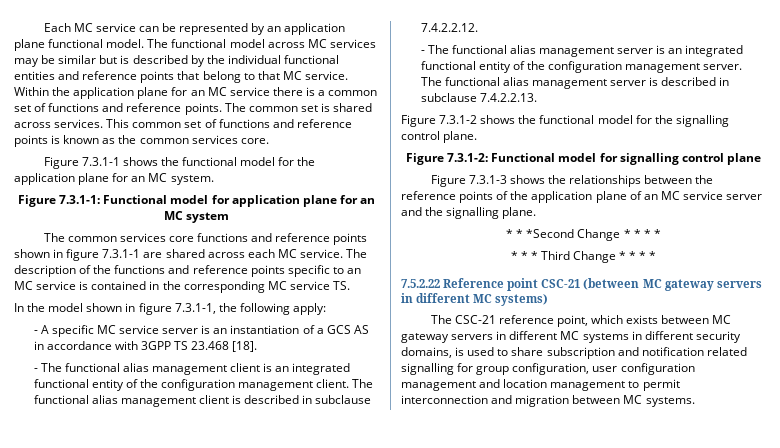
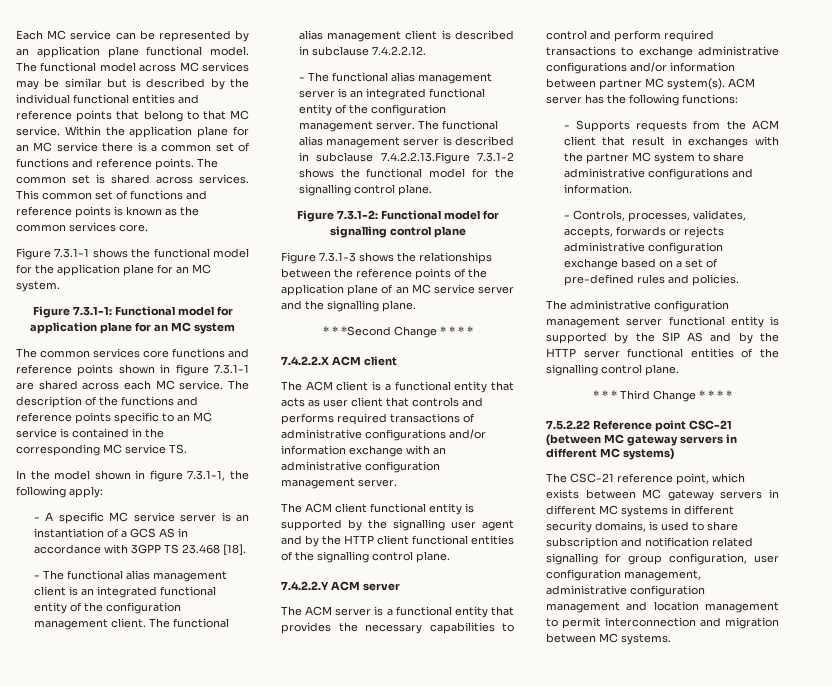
- The functional alias management server is described in subclause 7.4.2.2.13.
- Figure 7.3.1-2 shows the functional model for the signalling control plane.
+ The functional alias management server is described in subclause 7.4.2.2.13.Figure 7.3.1-2 shows the functional model for the signalling control plane.
+ 7.4.2.2.X ACM client
+ The ACM client is a functional entity that acts as user client that controls and performs required transactions of administrative configurations and/or information exchange with an administrative configuration management server.
+ The ACM client functional entity is supported by the signalling user agent and by the HTTP client functional entities of the signalling control plane.
+ 7.4.2.2.Y ACM server
+ The ACM server is a functional entity that provides the necessary capabilities to control and perform required transactions to exchange administrative configurations and/or information between partner MC system(s). ACM server has the following functions:
+ - Supports requests from the ACM client that result in exchanges with the partner MC system to share administrative configurations and information.
+ - Controls, processes, validates, accepts, forwards or rejects administrative configuration exchange based on a set of pre-defined rules and policies.
+ The administrative configuration management server functional entity is supported by the SIP AS and by the HTTP server functional entities of the signalling control plane.
- The CSC-21 reference point, which exists between MC gateway servers in different MC systems in different security domains, is used to share subscription and notification related signalling for group configuration, user configuration management and location management to permit interconnection and migration between MC systems.
+ The CSC-21 reference point, which exists between MC gateway servers in different MC systems in different security domains, is used to share subscription and notification related signalling for group configuration, user configuration management, administrative configuration management and location management to permit interconnection and migration between MC systems.

